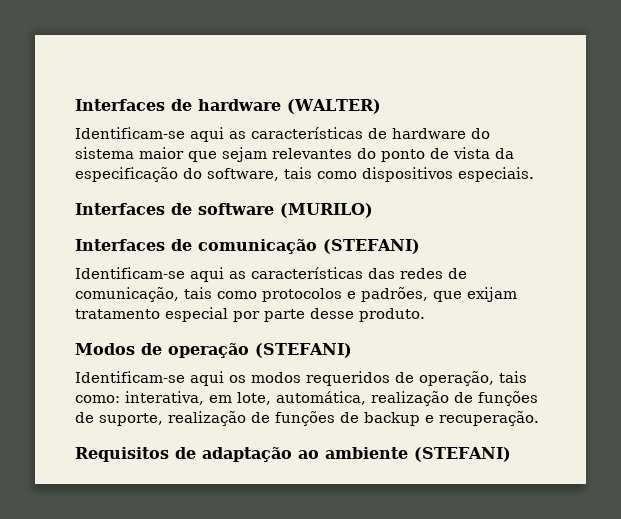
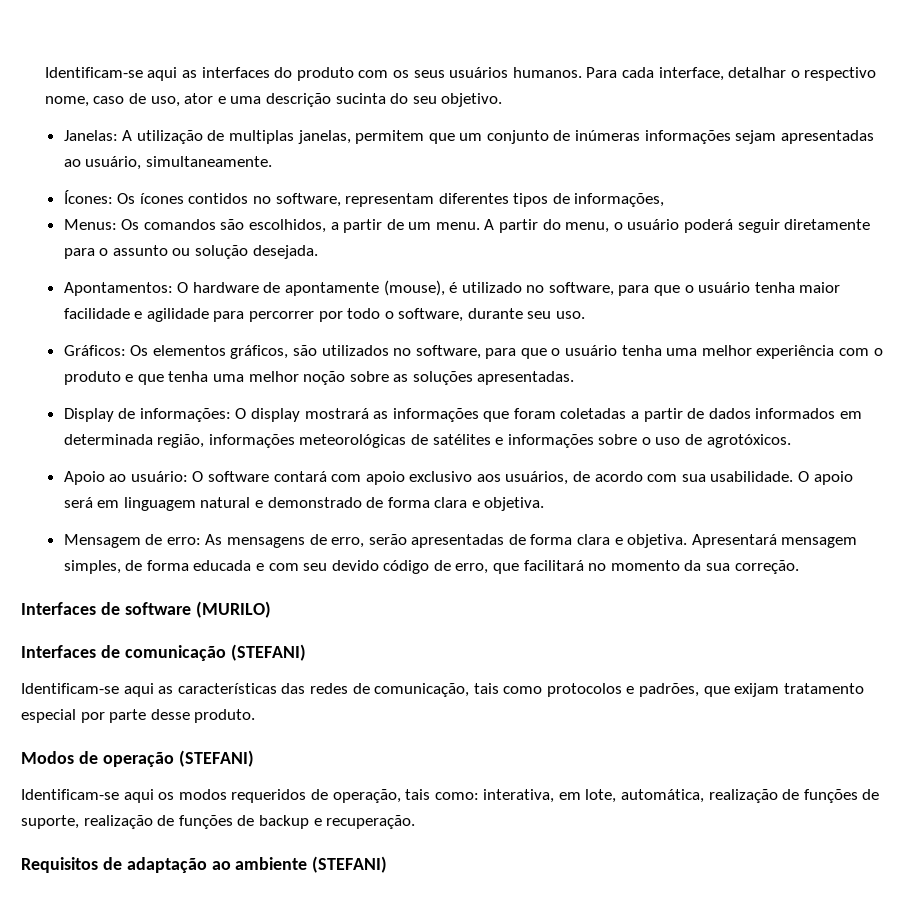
- Interfaces de hardware (WALTER)
- Identificam-se aqui as características de hardware do sistema maior que sejam relevantes do ponto de vista da especificação do software, tais como dispositivos especiais.
+ Identificam-se aqui as interfaces do produto com os seus usuários humanos. Para cada interface, detalhar o respectivo nome, caso de uso, ator e uma descrição sucinta do seu objetivo.
+ Janelas: A utilização de multiplas janelas, permitem que um conjunto de inúmeras informações sejam apresentadas ao usuário, simultaneamente.
+ Ícones: Os ícones contidos no software, representam diferentes tipos de informações,
+ Menus: Os comandos são escolhidos, a partir de um menu. A partir do menu, o usuário poderá seguir diretamente para o assunto ou solução desejada.
+ Apontamentos: O hardware de apontamente (mouse), é utilizado no software, para que o usuário tenha maior facilidade e agilidade para percorrer por todo o software, durante seu uso.
+ Gráficos: Os elementos gráficos, são utilizados no software, para que o usuário tenha uma melhor experiência com o produto e que tenha uma melhor noção sobre as soluções apresentadas.
+ Display de informações: O display mostrará as informações que foram coletadas a partir de dados informados em determinada região, informações meteorológicas de satélites e informações sobre o uso de agrotóxicos.
+ Apoio ao usuário: O software contará com apoio exclusivo aos usuários, de acordo com sua usabilidade. O apoio será em linguagem natural e demonstrado de forma clara e objetiva.
+ Mensagem de erro: As mensagens de erro, serão apresentadas de forma clara e objetiva. Apresentará mensagem simples, de forma educada e com seu devido código de erro, que facilitará no momento da sua correção.

